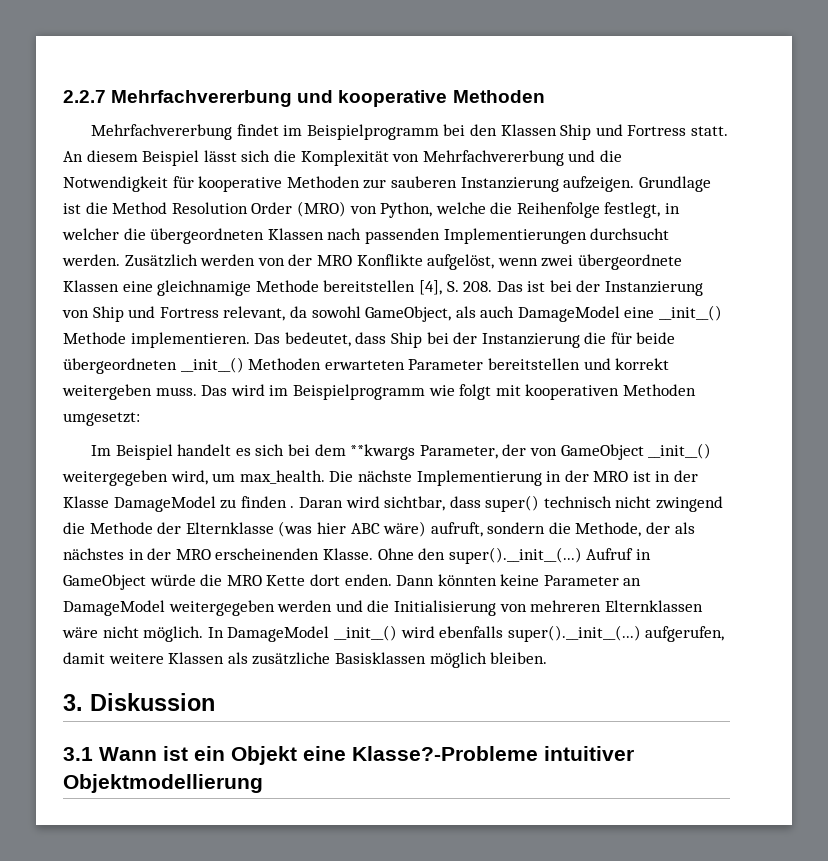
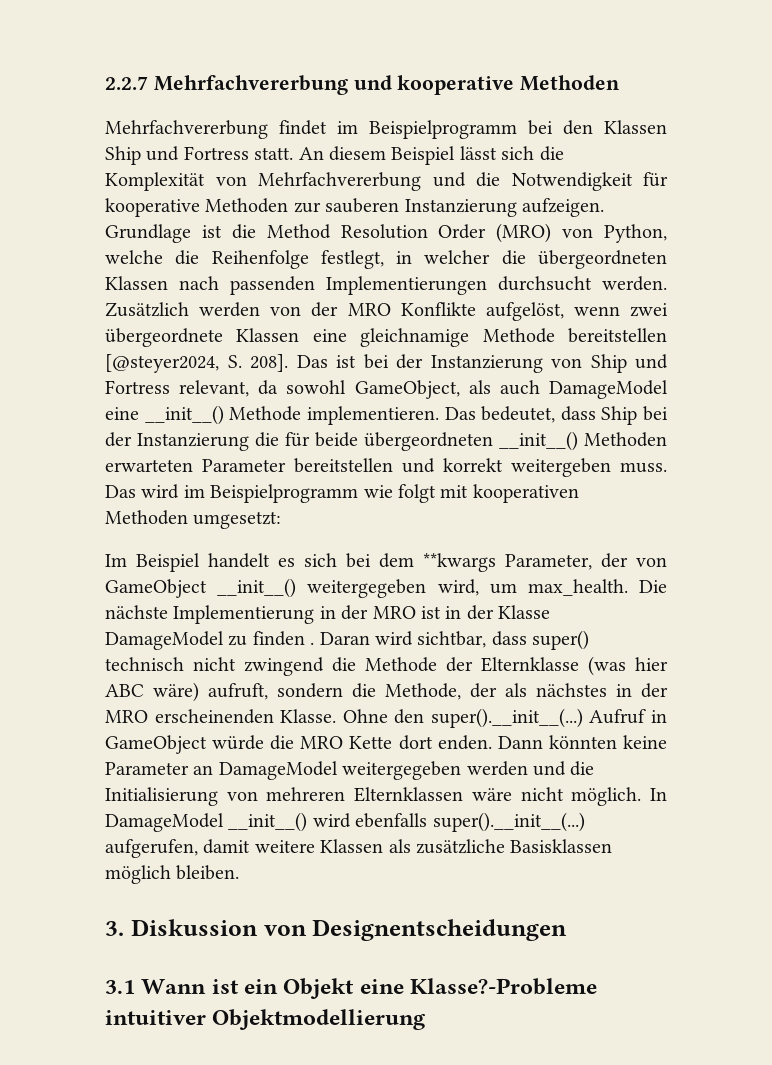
- Zusätzlich werden von der MRO Konflikte aufgelöst, wenn zwei übergeordnete Klassen eine gleichnamige Methode bereitstellen [4], S. 208. Das ist bei der Instanzierung von Ship und Fortress relevant, da sowohl GameObject, als auch DamageModel eine __init__() Methode implementieren.
+ Zusätzlich werden von der MRO Konflikte aufgelöst, wenn zwei übergeordnete Klassen eine gleichnamige Methode bereitstellen [@steyer2024, S. 208]. Das ist bei der Instanzierung von Ship und Fortress relevant, da sowohl GameObject, als auch DamageModel eine __init__() Methode implementieren.
- 3. Diskussion
+ 3. Diskussion von Designentscheidungen

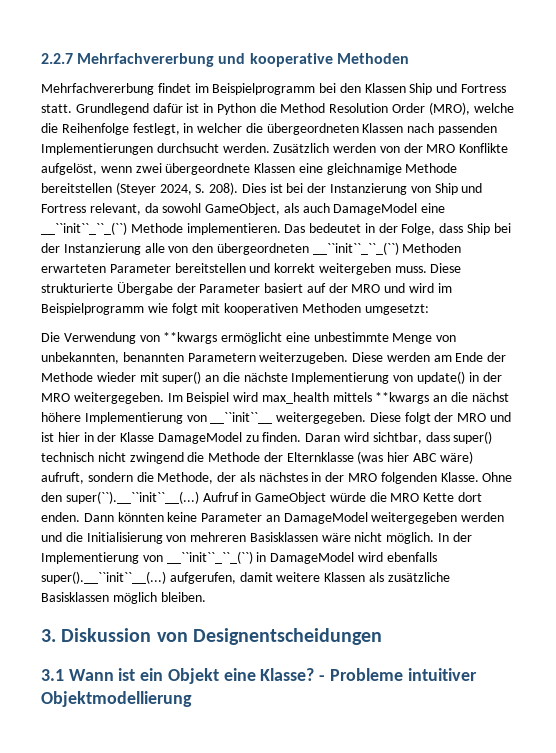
- An diesem Beispiel lässt sich die Komplexität von Mehrfachvererbung und die Notwendigkeit für kooperative Methoden zur sauberen Instanzierung aufzeigen. Grundlage ist die Method Resolution Order (MRO) von Python, welche die Reihenfolge festlegt, in welcher die übergeordneten Klassen nach passenden Implementierungen durchsucht werden.
+ Grundlegend dafür ist in Python die Method Resolution Order (MRO), welche die Reihenfolge festlegt, in welcher die übergeordneten Klassen nach passenden Implementierungen durchsucht werden.
- Zusätzlich werden von der MRO Konflikte aufgelöst, wenn zwei übergeordnete Klassen eine gleichnamige Methode bereitstellen [@steyer2024, S. 208]. Das ist bei der Instanzierung von Ship und Fortress relevant, da sowohl GameObject, als auch DamageModel eine __init__() Methode implementieren.
+ Zusätzlich werden von der MRO Konflikte aufgelöst, wenn zwei übergeordnete Klassen eine gleichnamige Methode bereitstellen (Steyer 2024, S. 208). Dies ist bei der Instanzierung von Ship und Fortress relevant, da sowohl GameObject, als auch DamageModel eine __``init``_``_(``) Methode implementieren.
- Das bedeutet, dass Ship bei der Instanzierung die für beide übergeordneten __init__() Methoden erwarteten Parameter bereitstellen und korrekt weitergeben muss.
+ Das bedeutet in der Folge, dass Ship bei der Instanzierung alle von den übergeordneten __``init``_``_(``) Methoden erwarteten Parameter bereitstellen und korrekt weitergeben muss.
- Das wird im Beispielprogramm wie folgt mit kooperativen Methoden umgesetzt:
+ Diese strukturierte Übergabe der Parameter basiert auf der MRO und wird im Beispielprogramm wie folgt mit kooperativen Methoden umgesetzt:
- Im Beispiel handelt es sich bei dem **kwargs Parameter, der von GameObject __init__() weitergegeben wird, um max_health. Die nächste Implementierung in der MRO ist in der Klasse DamageModel zu finden .
+ Die Verwendung von **kwargs ermöglicht eine unbestimmte Menge von unbekannten, benannten Parametern weiterzugeben. Diese werden am Ende der Methode wieder mit super() an die nächste Implementierung von update() in der MRO weitergegeben. Im Beispiel wird max_health mittels **kwargs an die nächst höhere Implementierung von __``init``__ weitergegeben. Diese folgt der MRO und ist hier in der Klasse DamageModel zu finden.
- Daran wird sichtbar, dass super() technisch nicht zwingend die Methode der Elternklasse (was hier ABC wäre) aufruft, sondern die Methode, der als nächstes in der MRO erscheinenden Klasse.
+ Daran wird sichtbar, dass super() technisch nicht zwingend die Methode der Elternklasse (was hier ABC wäre) aufruft, sondern die Methode, der als nächstes in der MRO folgenden Klasse.
- Ohne den super().__init__(...)
+ Ohne den super(``).__``init``__(...)
- Dann könnten keine Parameter an DamageModel weitergegeben werden und die Initialisierung von mehreren Elternklassen wäre nicht möglich.
+ Dann könnten keine Parameter an DamageModel weitergegeben werden und die Initialisierung von mehreren Basisklassen wäre nicht möglich.
- In DamageModel __init__() wird ebenfalls super().__init__(...) aufgerufen, damit weitere Klassen als zusätzliche Basisklassen möglich bleiben.
+ In der Implementierung von __``init``_``_(``) in DamageModel wird ebenfalls super().__``init``__(...) aufgerufen, damit weitere Klassen als zusätzliche Basisklassen möglich bleiben.
- 3.1 Wann ist ein Objekt eine Klasse?-Probleme intuitiver Objektmodellierung
+ 3.1 Wann ist ein Objekt eine Klasse? - Probleme intuitiver Objektmodellierung

